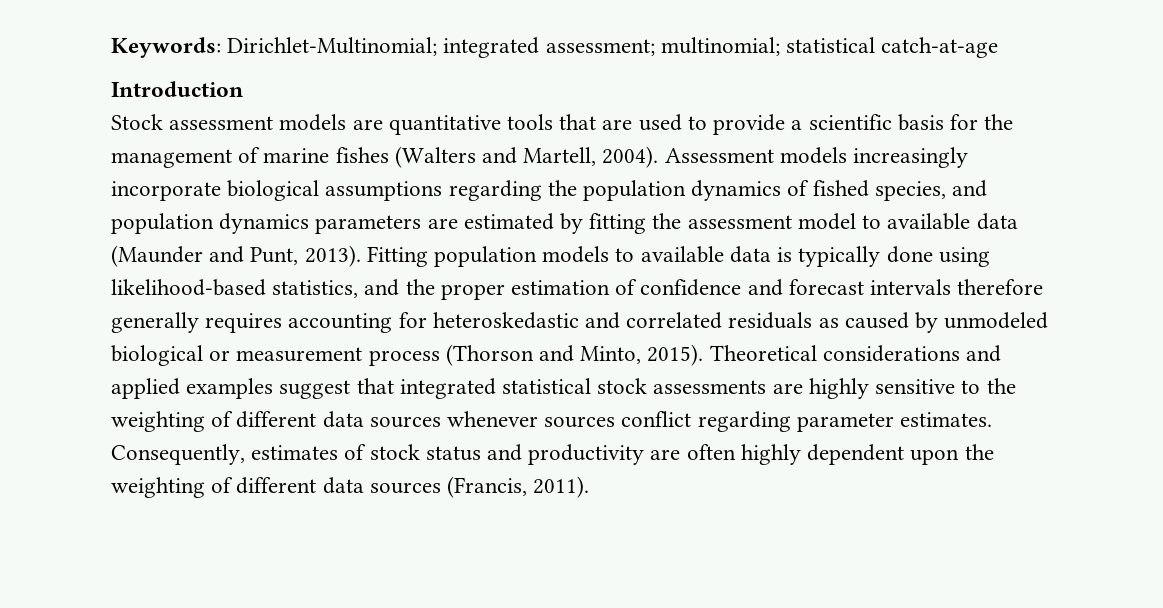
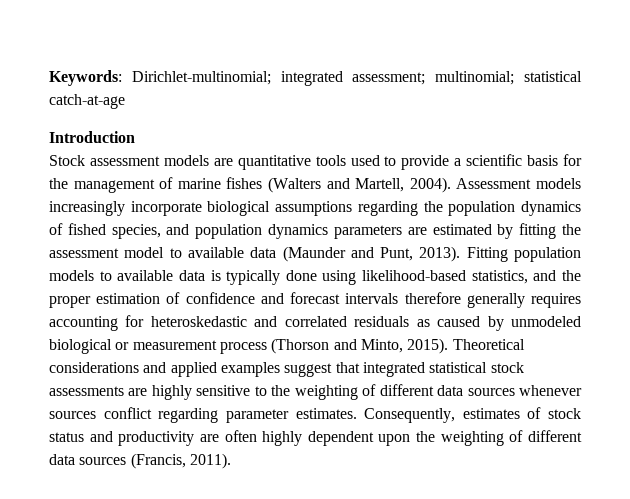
- Keywords: Dirichlet-Multinomial; integrated assessment; multinomial; statistical catch-at-age
+ Keywords: Dirichlet-multinomial; integrated assessment; multinomial; statistical catch-at-age
- Stock assessment models are quantitative tools that are used to provide a scientific basis for the management of marine fishes (Walters and Martell, 2004).
+ Stock assessment models are quantitative tools used to provide a scientific basis for the management of marine fishes (Walters and Martell, 2004).

